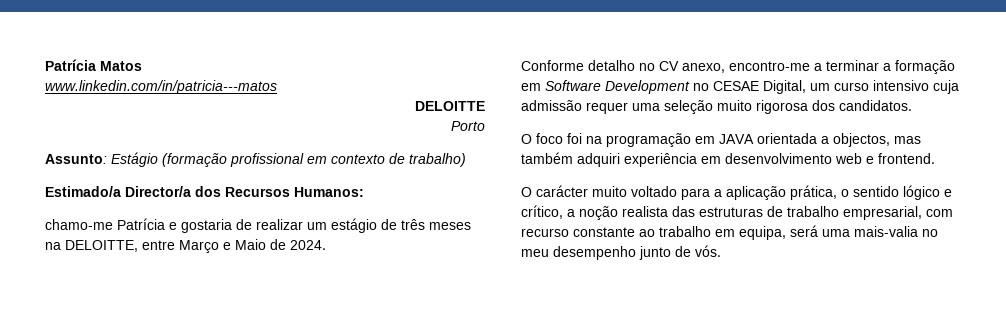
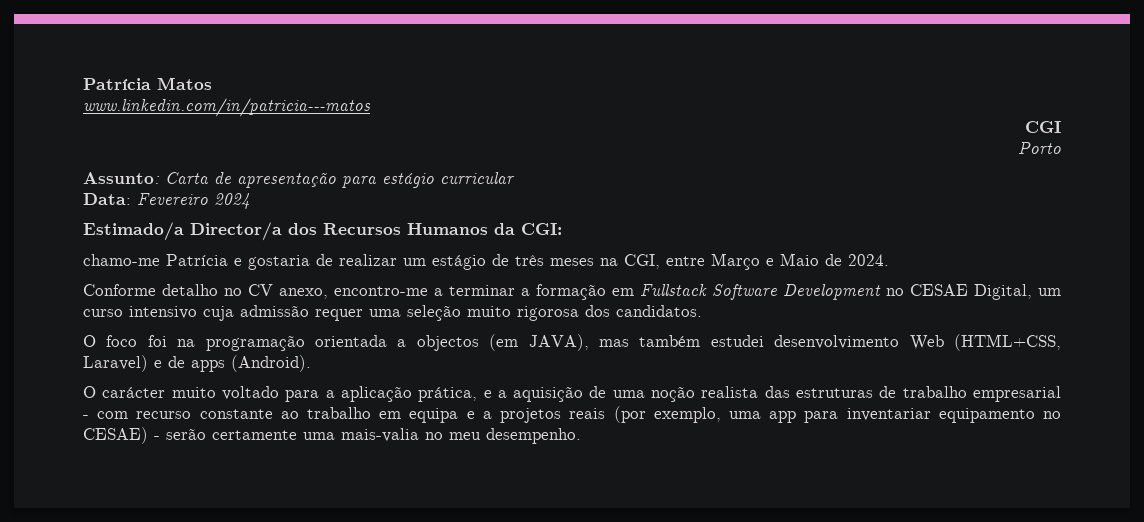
- DELOITTE
+ CGI
- Assunto: Estágio (formação profissional em contexto de trabalho)
+ Assunto: Carta de apresentação para estágio curricular
+ Data: Fevereiro 2024
- Estimado/a Director/a dos Recursos Humanos:
+ Estimado/a Director/a dos Recursos Humanos da CGI:
- chamo-me Patrícia e gostaria de realizar um estágio de três meses na DELOITTE, entre Março e Maio de 2024.
+ chamo-me Patrícia e gostaria de realizar um estágio de três meses na CGI, entre Março e Maio de 2024.
- Conforme detalho no CV anexo, encontro-me a terminar a formação em Software Development no CESAE Digital, um curso intensivo cuja admissão requer uma seleção muito rigorosa dos candidatos.
+ Conforme detalho no CV anexo, encontro-me a terminar a formação em Fullstack Software Development no CESAE Digital, um curso intensivo cuja admissão requer uma seleção muito rigorosa dos candidatos.
- O foco foi na programação em JAVA orientada a objectos, mas também adquiri experiência em desenvolvimento web e frontend.
+ O foco foi na programação orientada a objectos (em JAVA), mas também estudei desenvolvimento Web (HTML+CSS, Laravel) e de apps (Android).
- O carácter muito voltado para a aplicação prática, o sentido lógico e crítico, a noção realista das estruturas de trabalho empresarial, com recurso constante ao trabalho em equipa, será uma mais-valia no meu desempenho junto de vós.
+ O carácter muito voltado para a aplicação prática, e a aquisição de uma noção realista das estruturas de trabalho empresarial - com recurso constante ao trabalho em equipa e a projetos reais (por exemplo, uma app para inventariar equipamento no CESAE) - serão certamente uma mais-valia no meu desempenho.

